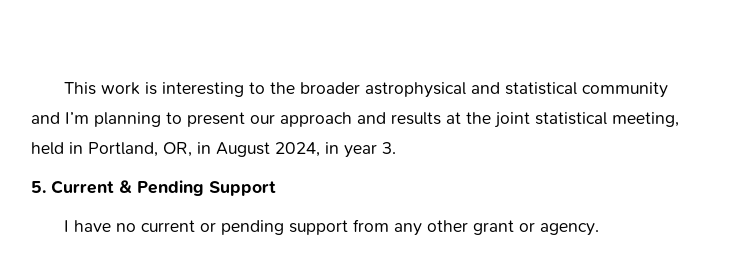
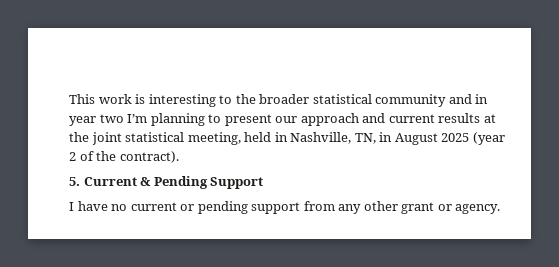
- This work is interesting to the broader astrophysical and statistical community and I’m planning to present our approach and results at the joint statistical meeting, held in Portland, OR, in August 2024, in year 3.
+ This work is interesting to the broader statistical community and in year two I’m planning to present our approach and current results at the joint statistical meeting, held in Nashville, TN, in August 2025 (year 2 of the contract).

